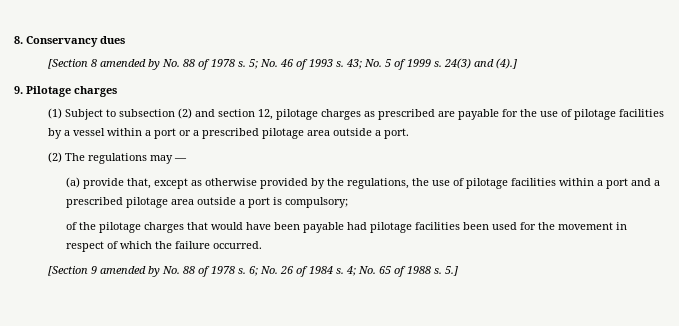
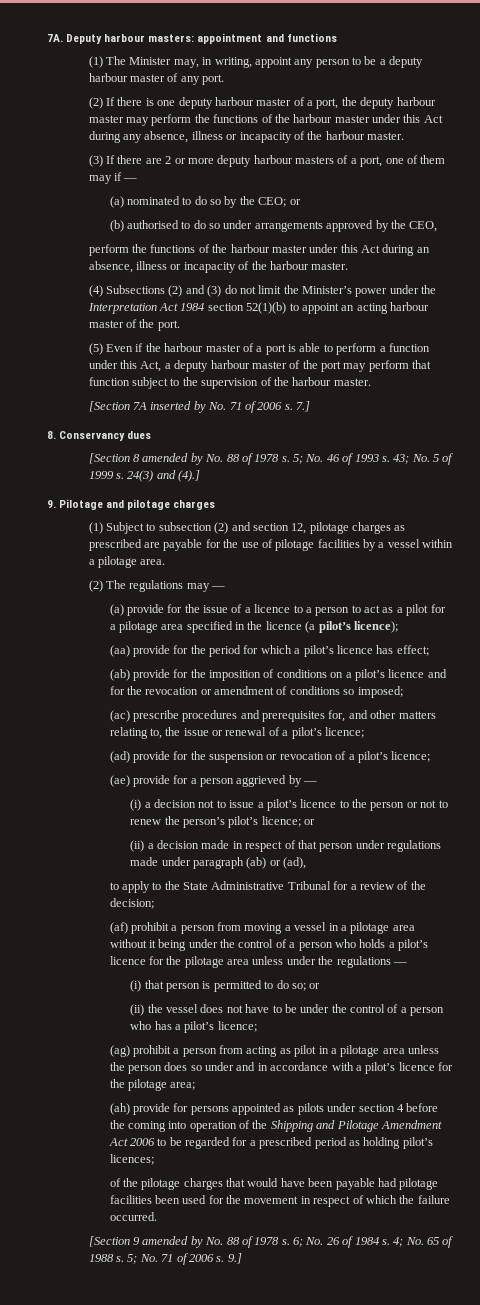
+ 7A. Deputy harbour masters: appointment and functions
+ (1) The Minister may, in writing, appoint any person to be a deputy harbour master of any port.
+ (2) If there is one deputy harbour master of a port, the deputy harbour master may perform the functions of the harbour master under this Act during any absence, illness or incapacity of the harbour master.
+ (3) If there are 2 or more deputy harbour masters of a port, one of them may if —
+ (a) nominated to do so by the CEO; or
+ (b) authorised to do so under arrangements approved by the CEO,
+ perform the functions of the harbour master under this Act during an absence, illness or incapacity of the harbour master.
+ (4) Subsections (2) and (3) do not limit the Minister’s power under the Interpretation Act 1984 section 52(1)(b) to appoint an acting harbour master of the port.
+ (5) Even if the harbour master of a port is able to perform a function under this Act, a deputy harbour master of the port may perform that function subject to the supervision of the harbour master.
+ [Section 7A inserted by No. 71 of 2006 s. 7.]
- 9. Pilotage charges
+ 9. Pilotage and pilotage charges
- (1) Subject to subsection (2) and section 12, pilotage charges as prescribed are payable for the use of pilotage facilities by a vessel within a port or a prescribed pilotage area outside a port.
+ (1) Subject to subsection (2) and section 12, pilotage charges as prescribed are payable for the use of pilotage facilities by a vessel within a pilotage area.
- (a) provide that, except as otherwise provided by the regulations, the use of pilotage facilities within a port and a prescribed pilotage area outside a port is compulsory;
+ (a) provide for the issue of a licence to a person to act as a pilot for a pilotage area specified in the licence (a pilot’s licence);
+ (aa) provide for the period for which a pilot’s licence has effect;
+ (ab) provide for the imposition of conditions on a pilot’s licence and for the revocation or amendment of conditions so imposed;
+ (ac) prescribe procedures and prerequisites for, and other matters relating to, the issue or renewal of a pilot’s licence;
+ (ad) provide for the suspension or revocation of a pilot’s licence;
+ (ae) provide for a person aggrieved by —
+ (i) a decision not to issue a pilot’s licence to the person or not to renew the person’s pilot’s licence; or
+ (ii) a decision made in respect of that person under regulations made under paragraph (ab) or (ad),
+ to apply to the State Administrative Tribunal for a review of the decision;
+ (af) prohibit a person from moving a vessel in a pilotage area without it being under the control of a person who holds a pilot’s licence for the pilotage area unless under the regulations —
+ (i) that person is permitted to do so; or
+ (ii) the vessel does not have to be under the control of a person who has a pilot’s licence;
+ (ag) prohibit a person from acting as pilot in a pilotage area unless the person does so under and in accordance with a pilot’s licence for the pilotage area;
+ (ah) provide for persons appointed as pilots under section 4 before the coming into operation of the Shipping and Pilotage Amendment Act 2006 to be regarded for a prescribed period as holding pilot’s licences;
- 5.]
+ 5; No. 71 of 2006 s. 9.]

